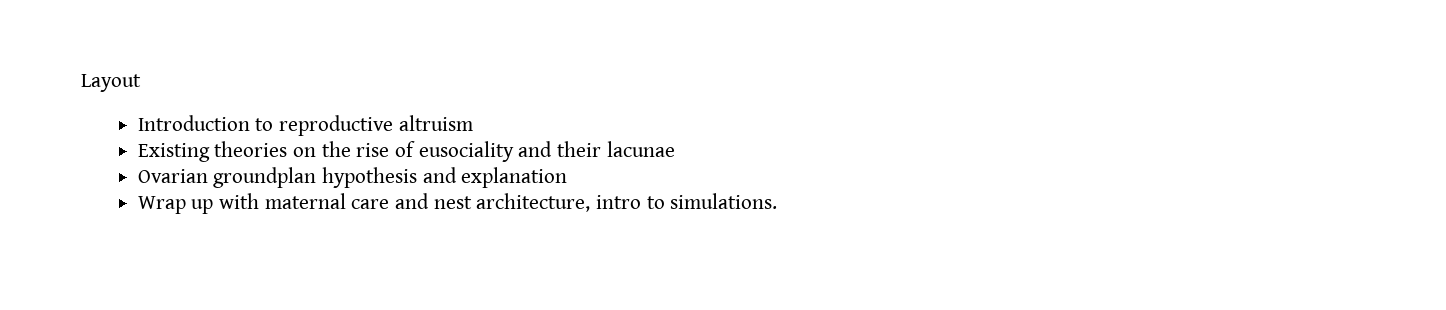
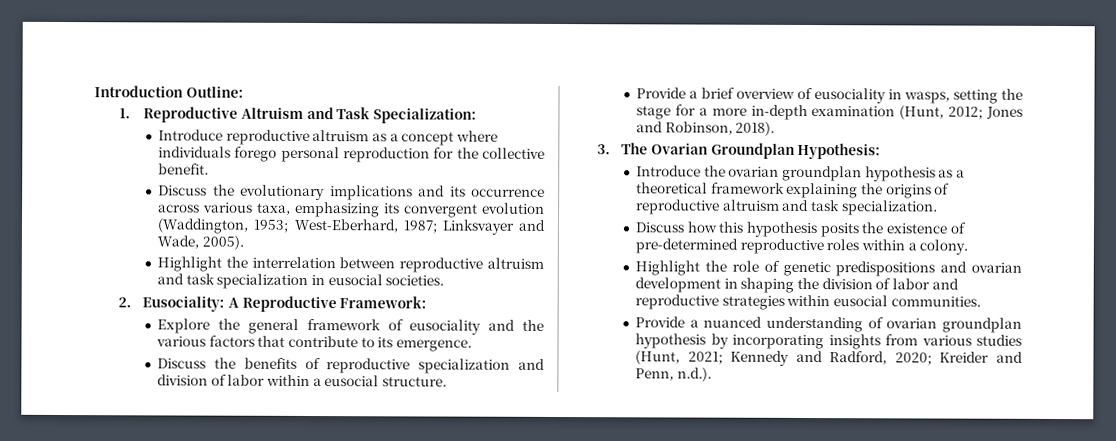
- Layout
- Introduction to reproductive altruism
- Existing theories on the rise of eusociality and their lacunae
- Ovarian groundplan hypothesis and explanation
- Wrap up with maternal care and nest architecture, intro to simulations.
+ Introduction Outline:
+ 1. Reproductive Altruism and Task Specialization:
+ Introduce reproductive altruism as a concept where individuals forego personal reproduction for the collective benefit.
+ Discuss the evolutionary implications and its occurrence across various taxa, emphasizing its convergent evolution (Waddington, 1953; West-Eberhard, 1987; Linksvayer and Wade, 2005).
+ Highlight the interrelation between reproductive altruism and task specialization in eusocial societies.
+ 2. Eusociality: A Reproductive Framework:
+ Explore the general framework of eusociality and the various factors that contribute to its emergence.
+ Discuss the benefits of reproductive specialization and division of labor within a eusocial structure.
+ Provide a brief overview of eusociality in wasps, setting the stage for a more in-depth examination (Hunt, 2012; Jones and Robinson, 2018).
+ 3. The Ovarian Groundplan Hypothesis:
+ Introduce the ovarian groundplan hypothesis as a theoretical framework explaining the origins of reproductive altruism and task specialization.
+ Discuss how this hypothesis posits the existence of pre-determined reproductive roles within a colony.
+ Highlight the role of genetic predispositions and ovarian development in shaping the division of labor and reproductive strategies within eusocial communities.
+ Provide a nuanced understanding of ovarian groundplan hypothesis by incorporating insights from various studies (Hunt, 2021; Kennedy and Radford, 2020; Kreider and Penn, n.d.).

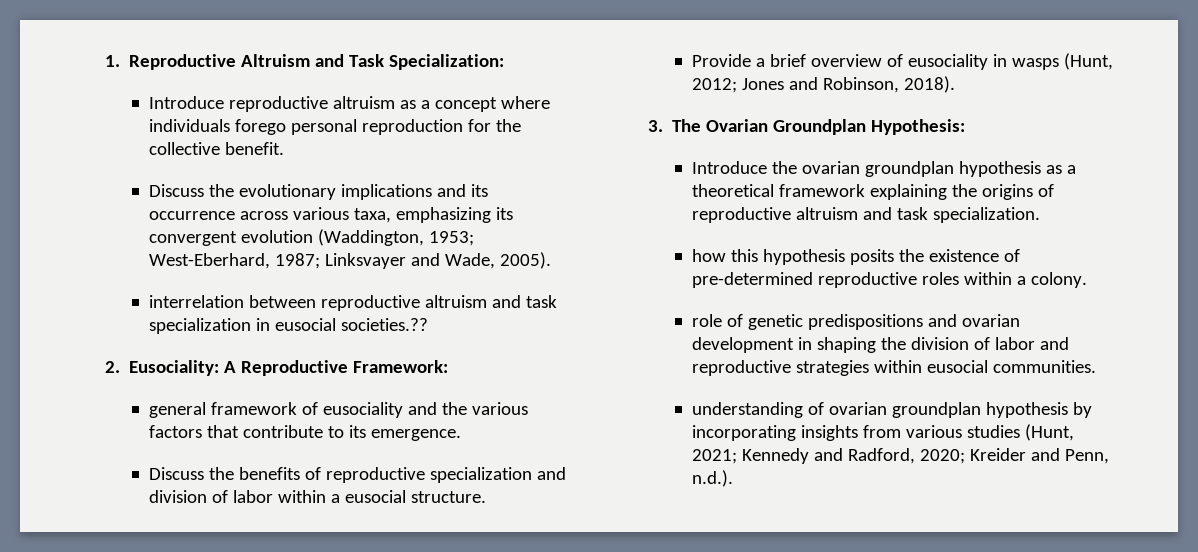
- Introduction Outline:
- Highlight the interrelation between reproductive altruism and task specialization in eusocial societies.
+ interrelation between reproductive altruism and task specialization in eusocial societies.??
- Explore the general framework of eusociality and the various factors that contribute to its emergence.
+ general framework of eusociality and the various factors that contribute to its emergence.
- Provide a brief overview of eusociality in wasps, setting the stage for a more in-depth examination (Hunt, 2012; Jones and Robinson, 2018).
+ Provide a brief overview of eusociality in wasps (Hunt, 2012; Jones and Robinson, 2018).
- Discuss how this hypothesis posits the existence of pre-determined reproductive roles within a colony.
+ how this hypothesis posits the existence of pre-determined reproductive roles within a colony.
- Highlight the role of genetic predispositions and ovarian development in shaping the division of labor and reproductive strategies within eusocial communities.
+ role of genetic predispositions and ovarian development in shaping the division of labor and reproductive strategies within eusocial communities.
- Provide a nuanced understanding of ovarian groundplan hypothesis by incorporating insights from various studies (Hunt, 2021; Kennedy and Radford, 2020; Kreider and Penn, n.d.).
+ understanding of ovarian groundplan hypothesis by incorporating insights from various studies (Hunt, 2021; Kennedy and Radford, 2020; Kreider and Penn, n.d.).

